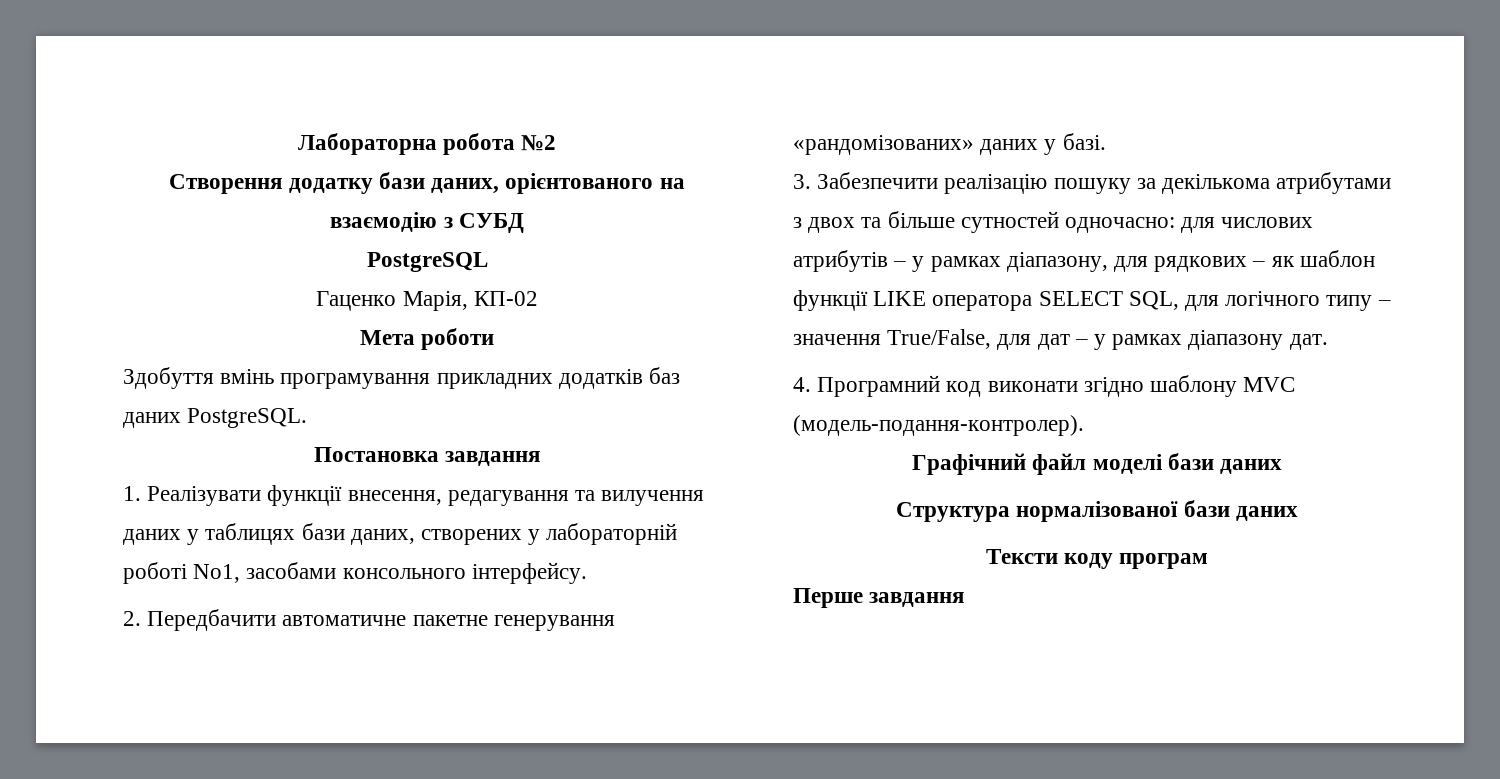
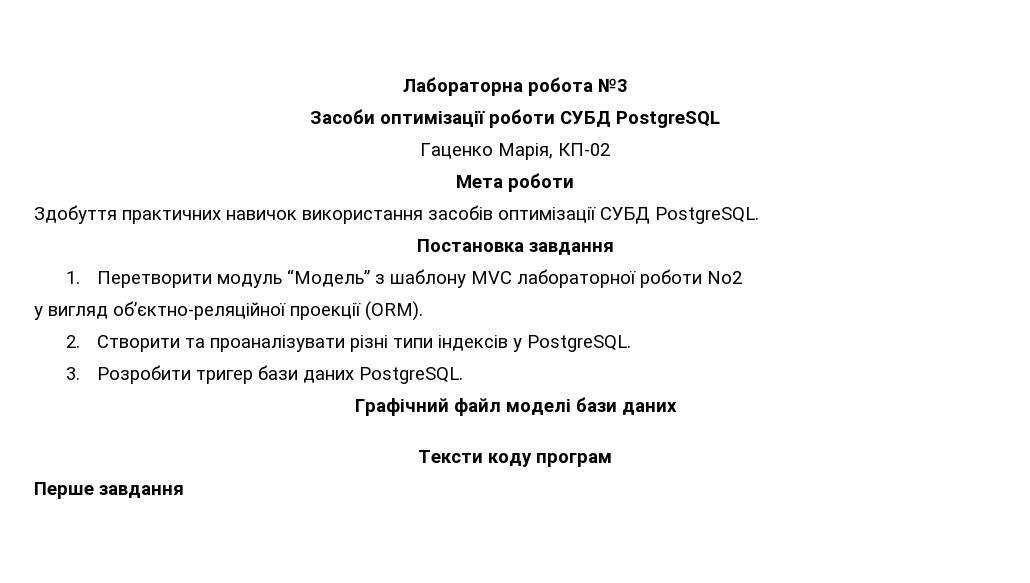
- Лабораторна робота №2
- Створення додатку бази даних, орієнтованого на взаємодію з СУБД
- PostgreSQL
+ Лабораторна робота №3
+ Засоби оптимізації роботи СУБД PostgreSQL
- Здобуття вмінь програмування прикладних додатків баз даних PostgreSQL.
+ Здобуття практичних навичок використання засобів оптимізації СУБД PostgreSQL.
  Постановка завдання
- 1. Реалізувати функції внесення, редагування та вилучення даних у таблицях бази даних, створених у лабораторній роботі No1, засобами консольного інтерфейсу.
- 2. Передбачити автоматичне пакетне генерування «рандомізованих» даних у базі.
- 3. Забезпечити реалізацію пошуку за декількома атрибутами з двох та більше сутностей одночасно: для числових атрибутів – у рамках діапазону, для рядкових – як шаблон функції LIKE оператора SELECT SQL, для логічного типу – значення True/False, для дат – у рамках діапазону дат.
- 4. Програмний код виконати згідно шаблону MVC (модель-подання-контролер).
+ 1. Перетворити модуль “Модель” з шаблону MVC лабораторної роботи No2
+ у вигляд об’єктно-реляційної проекції (ORM).
+ 2. Створити та проаналізувати різні типи індексів у PostgreSQL.
+ 3. Розробити тригер бази даних PostgreSQL.
- Структура нормалізованої бази даних

